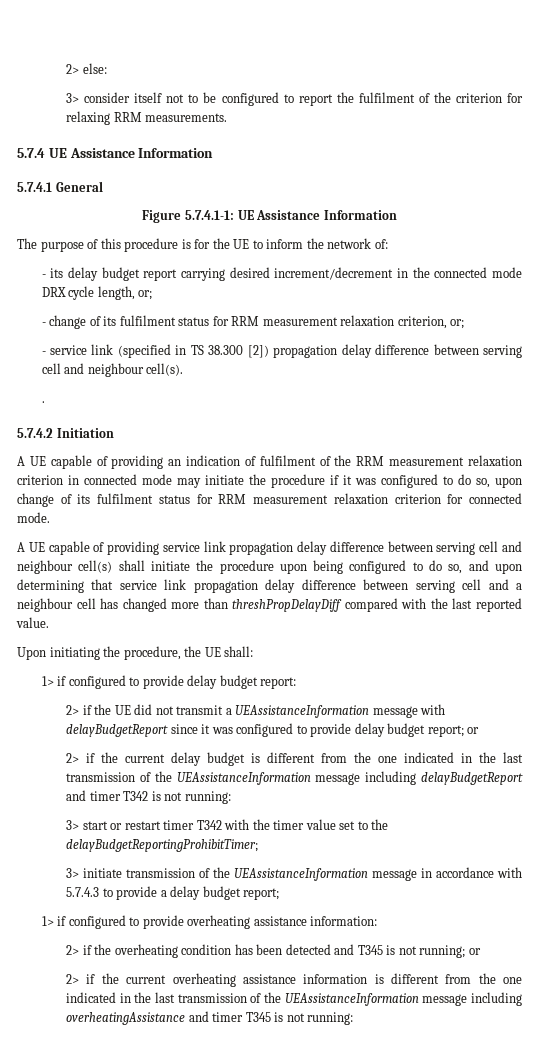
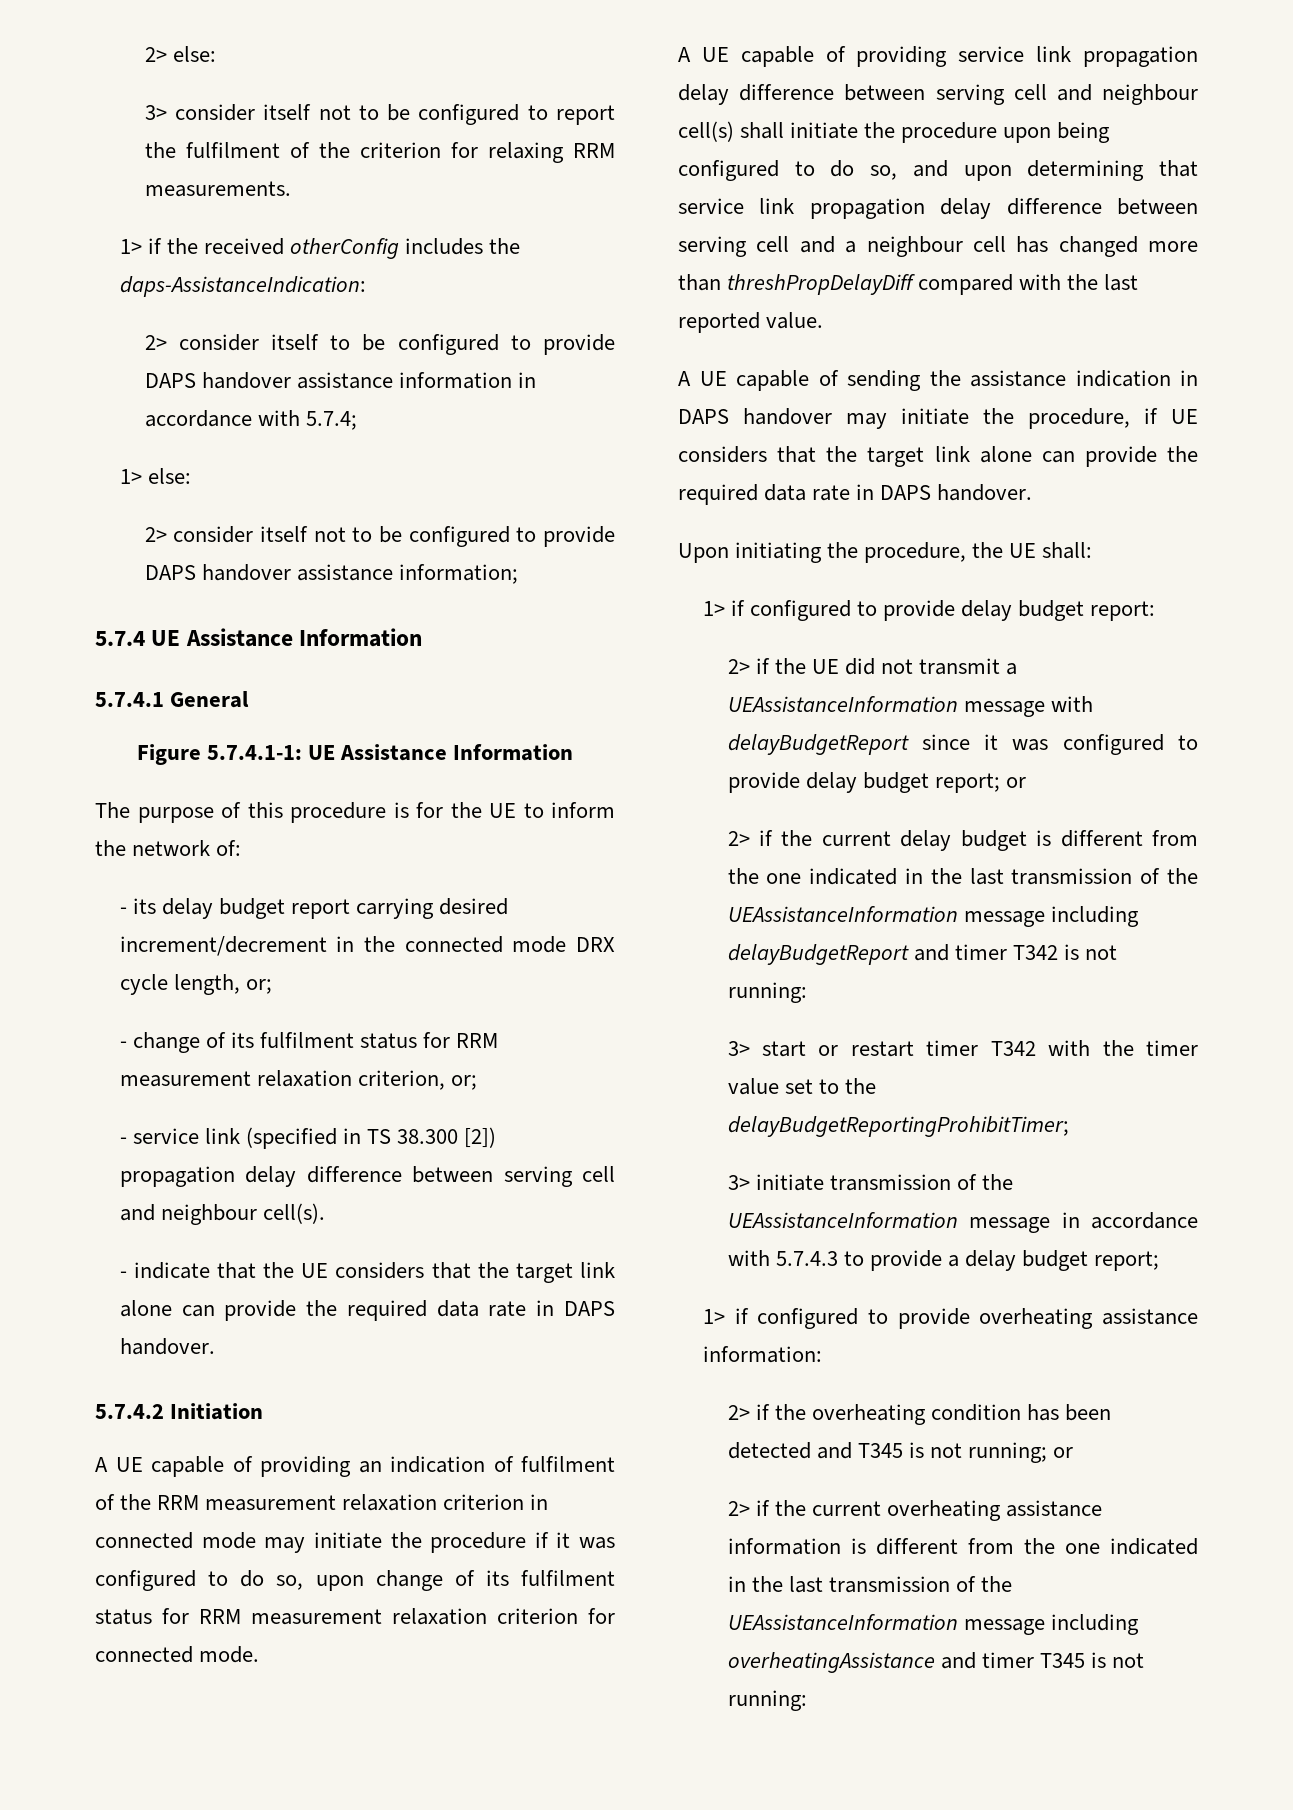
+ 1> if the received otherConfig includes the daps-AssistanceIndication:
+ 2> consider itself to be configured to provide DAPS handover assistance information in accordance with 5.7.4;
+ 1> else:
+ 2> consider itself not to be configured to provide DAPS handover assistance information;
- .
+ - indicate that the UE considers that the target link alone can provide the required data rate in DAPS handover.
+ A UE capable of sending the assistance indication in DAPS handover may initiate the procedure, if UE considers that the target link alone can provide the required data rate in DAPS handover.

